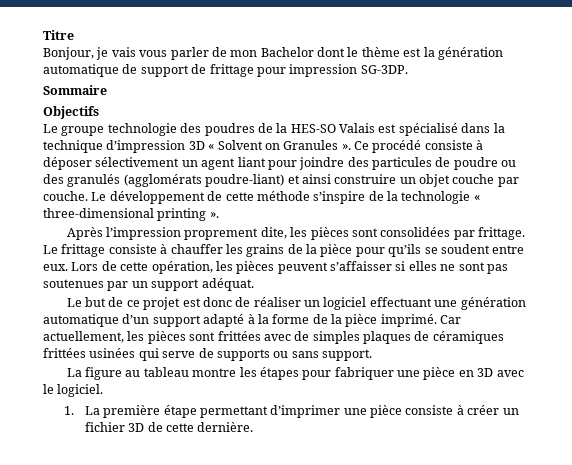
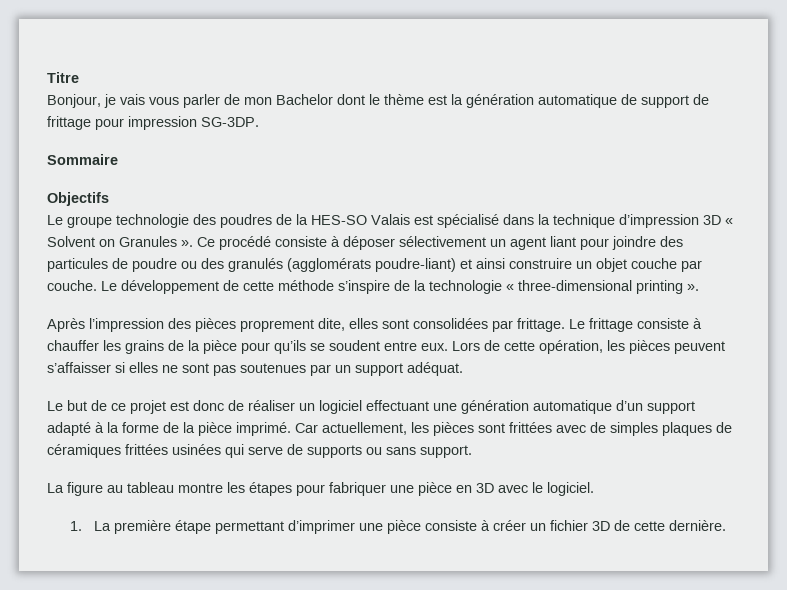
- Après l’impression proprement dite, les pièces sont consolidées par frittage.
+ Après l’impression des pièces proprement dite, elles sont consolidées par frittage.

